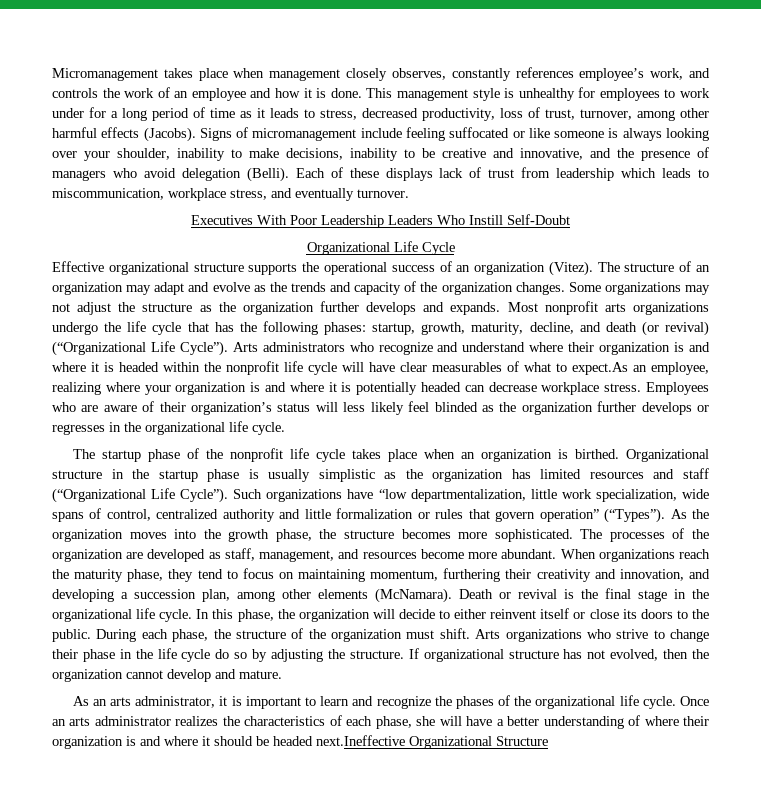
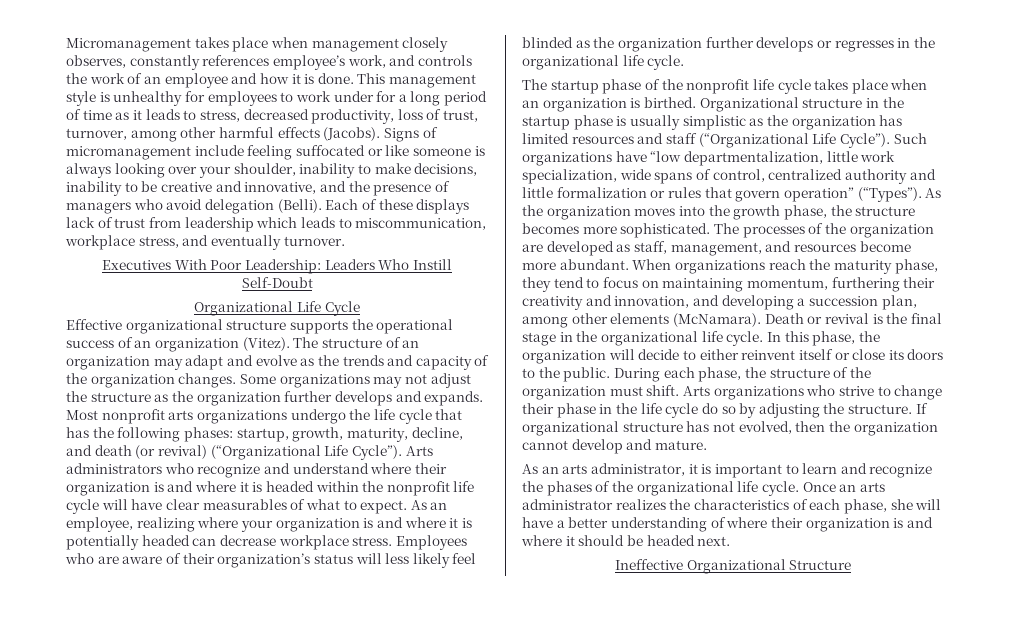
- Executives With Poor Leadership Leaders Who Instill Self-Doubt
+ Executives With Poor Leadership: Leaders Who Instill Self-Doubt
- Arts administrators who recognize and understand where their organization is and where it is headed within the nonprofit life cycle will have clear measurables of what to expect.As an employee, realizing where your organization is and where it is potentially headed can decrease workplace stress.
+ Arts administrators who recognize and understand where their organization is and where it is headed within the nonprofit life cycle will have clear measurables of what to expect. As an employee, realizing where your organization is and where it is potentially headed can decrease workplace stress.
- Once an arts administrator realizes the characteristics of each phase, she will have a better understanding of where their organization is and where it should be headed next.Ineffective Organizational Structure
+ Once an arts administrator realizes the characteristics of each phase, she will have a better understanding of where their organization is and where it should be headed next.
+ Ineffective Organizational Structure

